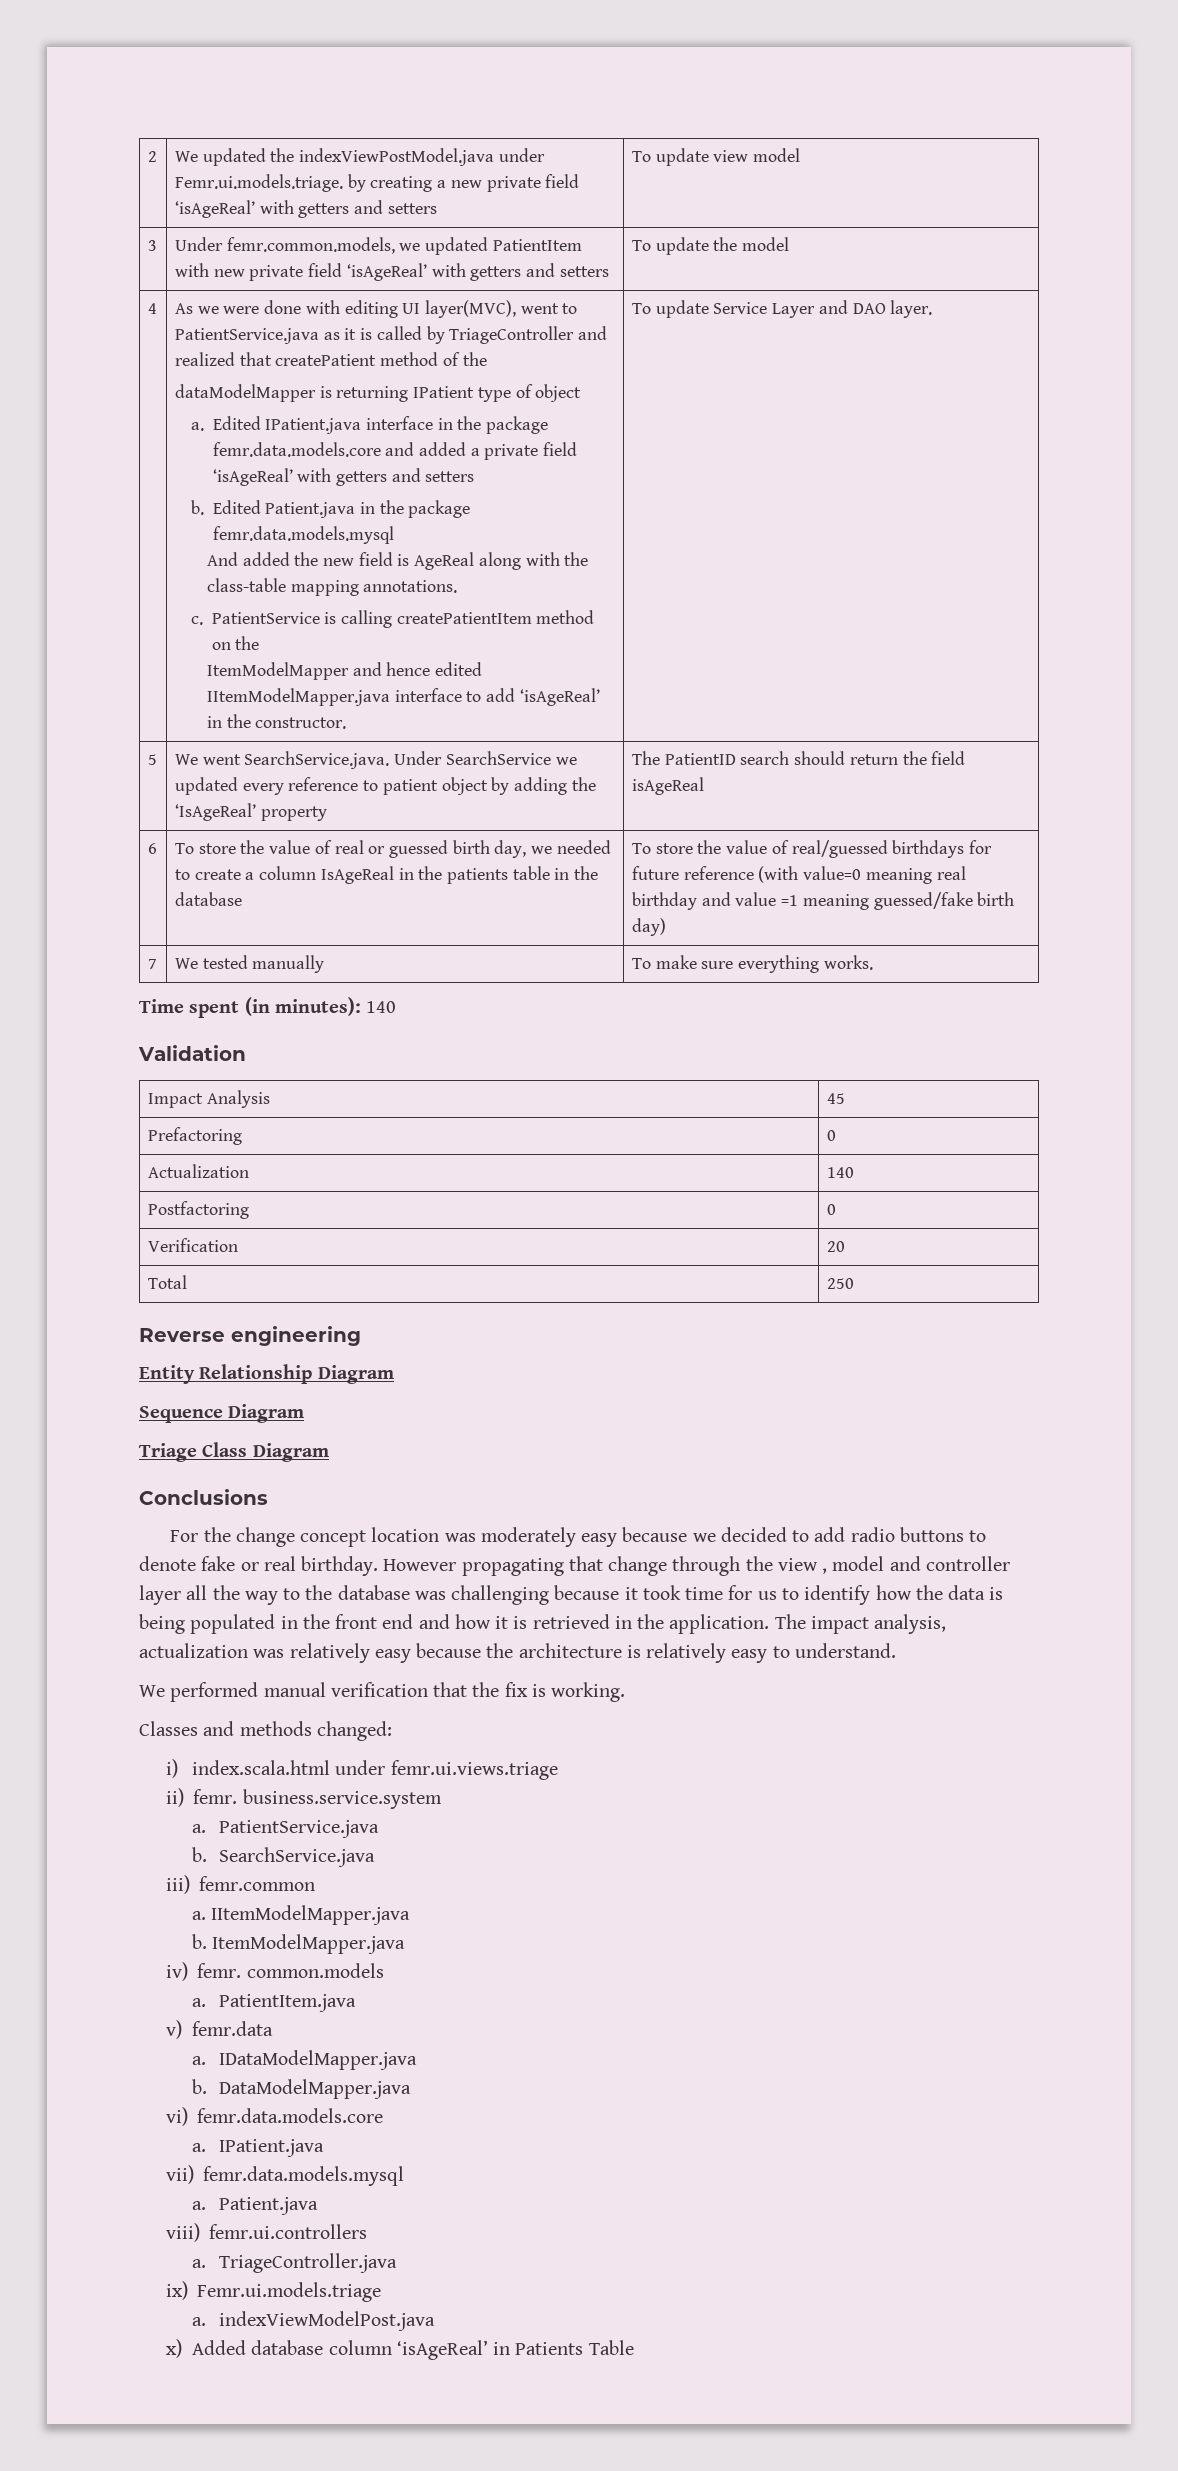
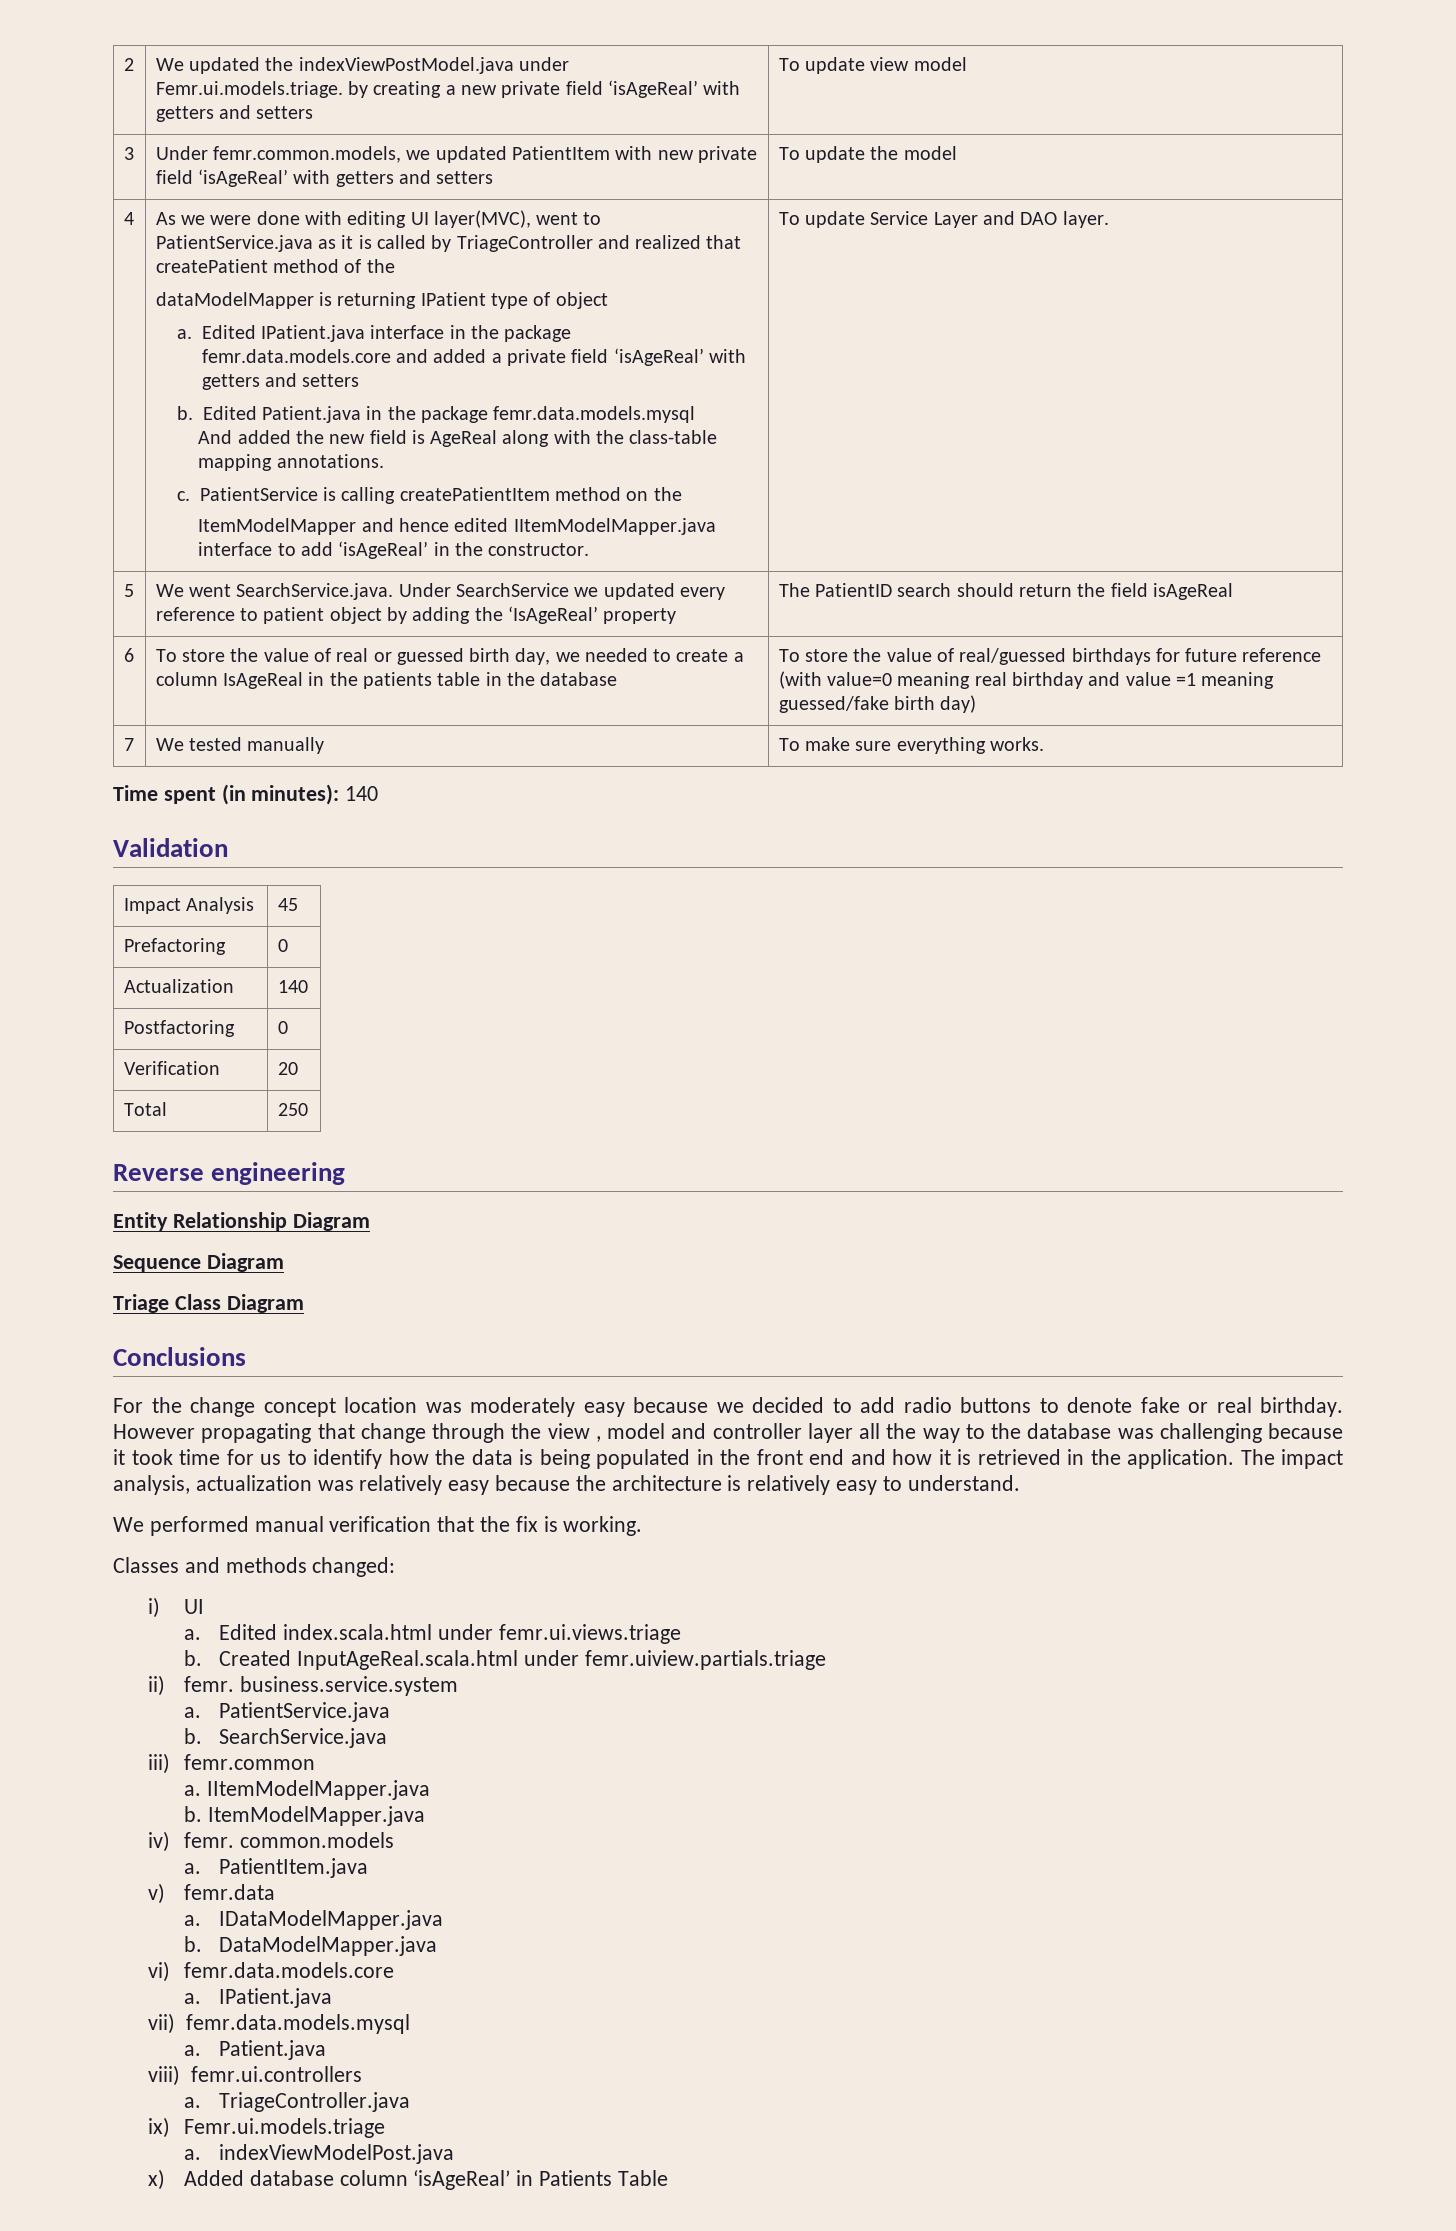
- i) index.scala.html under femr.ui.views.triage
+ i) UI
+ a. Edited index.scala.html under femr.ui.views.triage
+ b. Created InputAgeReal.scala.html under femr.uiview.partials.triage

